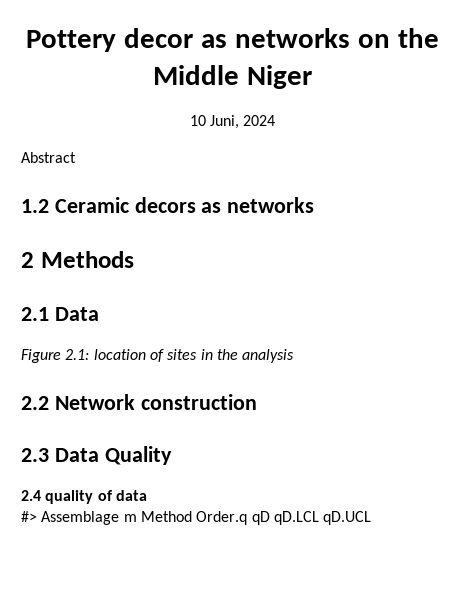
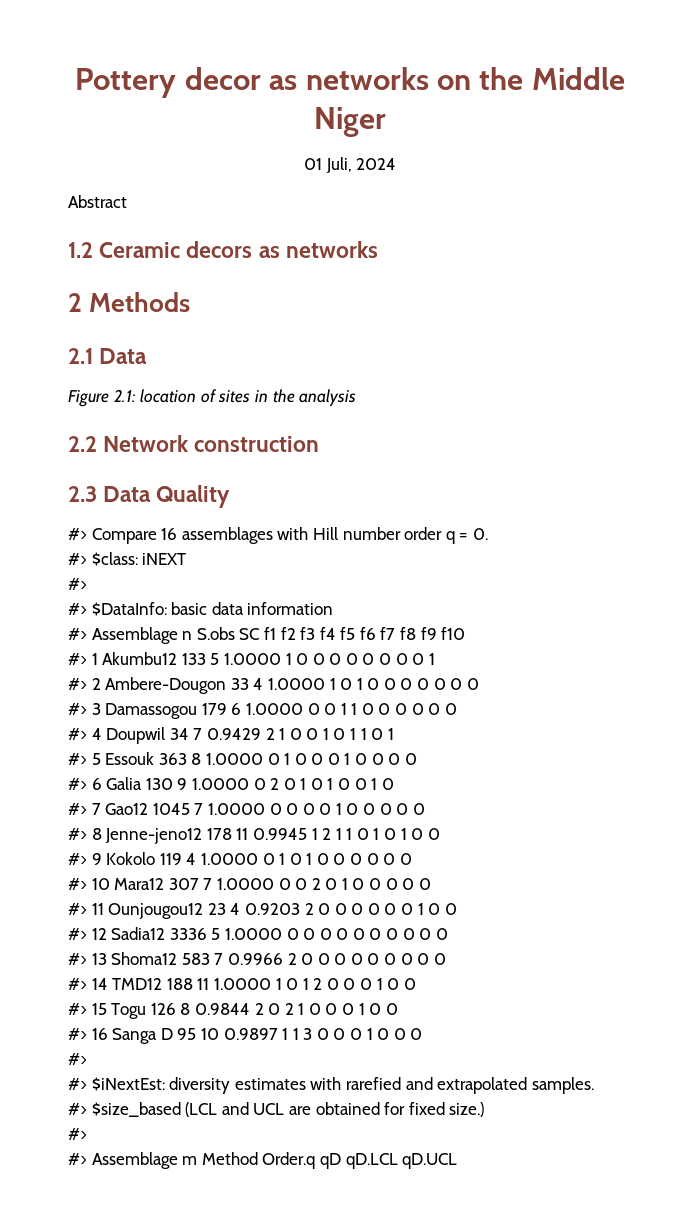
- 10 Juni, 2024
+ 01 Juli, 2024
- 2.4 quality of data
+ #> Compare 16 assemblages with Hill number order q = 0.
+ #> $class: iNEXT
+ #>
+ #> $DataInfo: basic data information
+ #> Assemblage n S.obs SC f1 f2 f3 f4 f5 f6 f7 f8 f9 f10
+ #> 1 Akumbu12 133 5 1.0000 1 0 0 0 0 0 0 0 0 1
+ #> 2 Ambere-Dougon 33 4 1.0000 1 0 1 0 0 0 0 0 0 0
+ #> 3 Damassogou 179 6 1.0000 0 0 1 1 0 0 0 0 0 0
+ #> 4 Doupwil 34 7 0.9429 2 1 0 0 1 0 1 1 0 1
+ #> 5 Essouk 363 8 1.0000 0 1 0 0 0 1 0 0 0 0
+ #> 6 Galia 130 9 1.0000 0 2 0 1 0 1 0 0 1 0
+ #> 7 Gao12 1045 7 1.0000 0 0 0 0 1 0 0 0 0 0
+ #> 8 Jenne-jeno12 178 11 0.9945 1 2 1 1 0 1 0 1 0 0
+ #> 9 Kokolo 119 4 1.0000 0 1 0 1 0 0 0 0 0 0
+ #> 10 Mara12 307 7 1.0000 0 0 2 0 1 0 0 0 0 0
+ #> 11 Ounjougou12 23 4 0.9203 2 0 0 0 0 0 0 1 0 0
+ #> 12 Sadia12 3336 5 1.0000 0 0 0 0 0 0 0 0 0 0
+ #> 13 Shoma12 583 7 0.9966 2 0 0 0 0 0 0 0 0 0
+ #> 14 TMD12 188 11 1.0000 1 0 1 2 0 0 0 1 0 0
+ #> 15 Togu 126 8 0.9844 2 0 2 1 0 0 0 1 0 0
+ #> 16 Sanga D 95 10 0.9897 1 1 3 0 0 0 1 0 0 0
+ #>
+ #> $iNextEst: diversity estimates with rarefied and extrapolated samples.
+ #> $size_based (LCL and UCL are obtained for fixed size.)
+ #>

